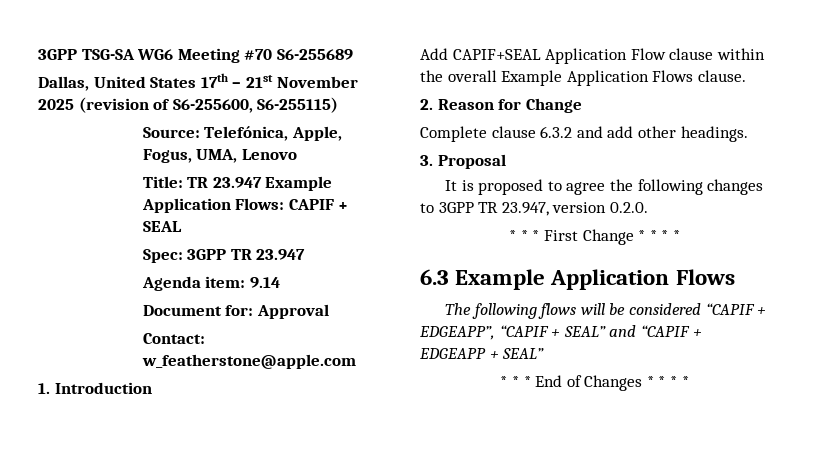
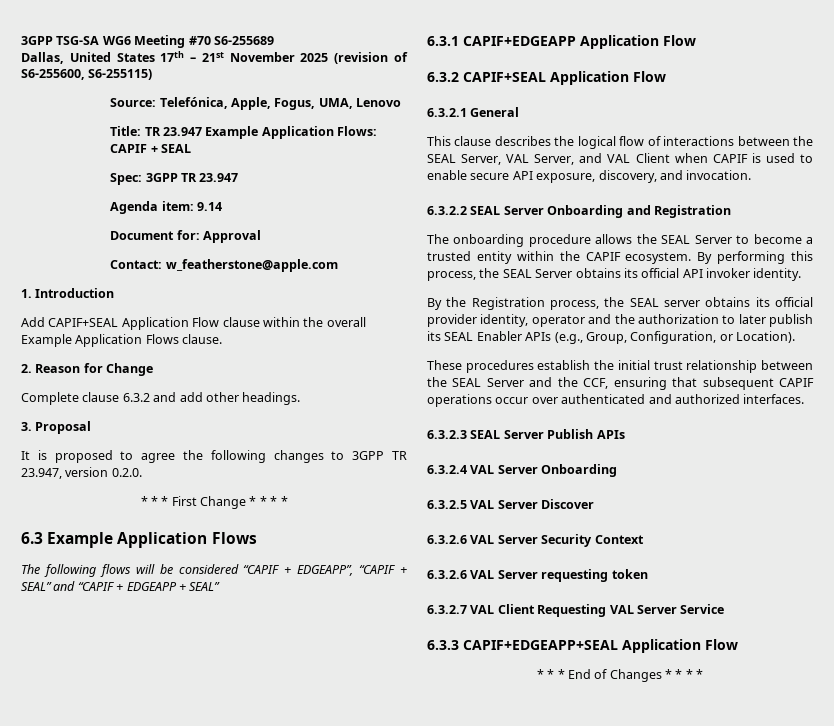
+ 6.3.1 CAPIF+EDGEAPP Application Flow
+ 6.3.2 CAPIF+SEAL Application Flow
+ 6.3.2.1 General
+ This clause describes the logical flow of interactions between the SEAL Server, VAL Server, and VAL Client when CAPIF is used to enable secure API exposure, discovery, and invocation.
+ 6.3.2.2 SEAL Server Onboarding and Registration
+ The onboarding procedure allows the SEAL Server to become a trusted entity within the CAPIF ecosystem. By performing this process, the SEAL Server obtains its official API invoker identity.
+ By the Registration process, the SEAL server obtains its official provider identity, operator and the authorization to later publish its SEAL Enabler APIs (e.g., Group, Configuration, or Location).
+ These procedures establish the initial trust relationship between the SEAL Server and the CCF, ensuring that subsequent CAPIF operations occur over authenticated and authorized interfaces.
+ 6.3.2.3 SEAL Server Publish APIs
+ 6.3.2.4 VAL Server Onboarding
+ 6.3.2.5 VAL Server Discover
+ 6.3.2.6 VAL Server Security Context
+ 6.3.2.6 VAL Server requesting token
+ 6.3.2.7 VAL Client Requesting VAL Server Service
+ 6.3.3 CAPIF+EDGEAPP+SEAL Application Flow

